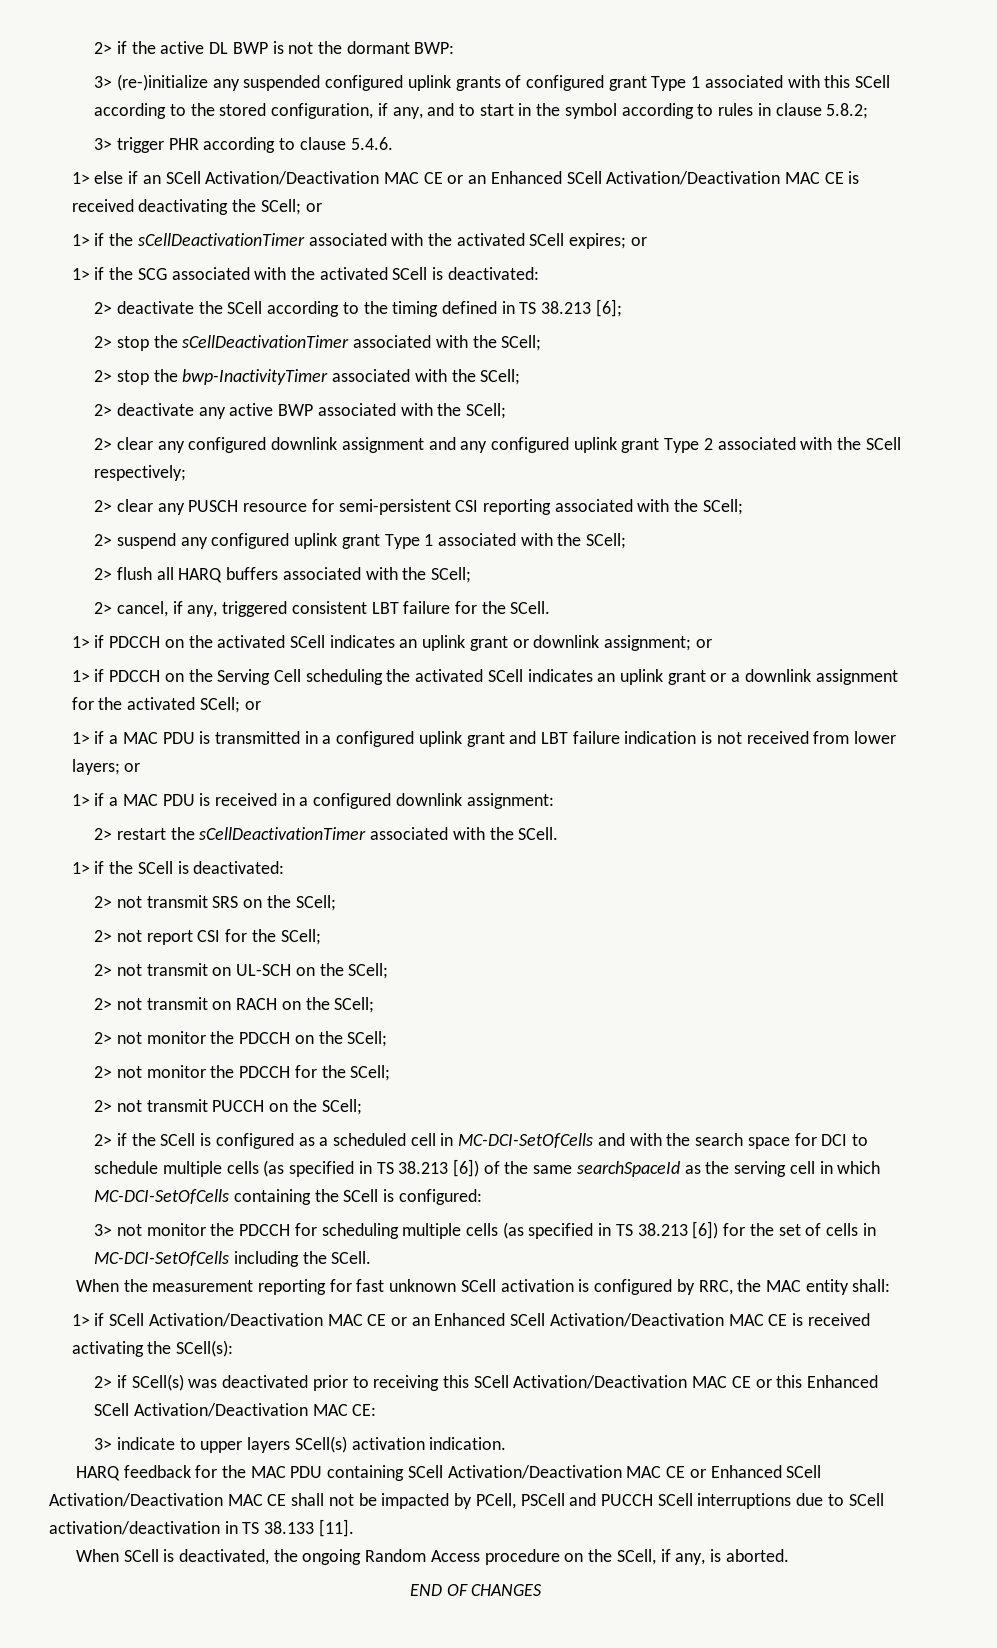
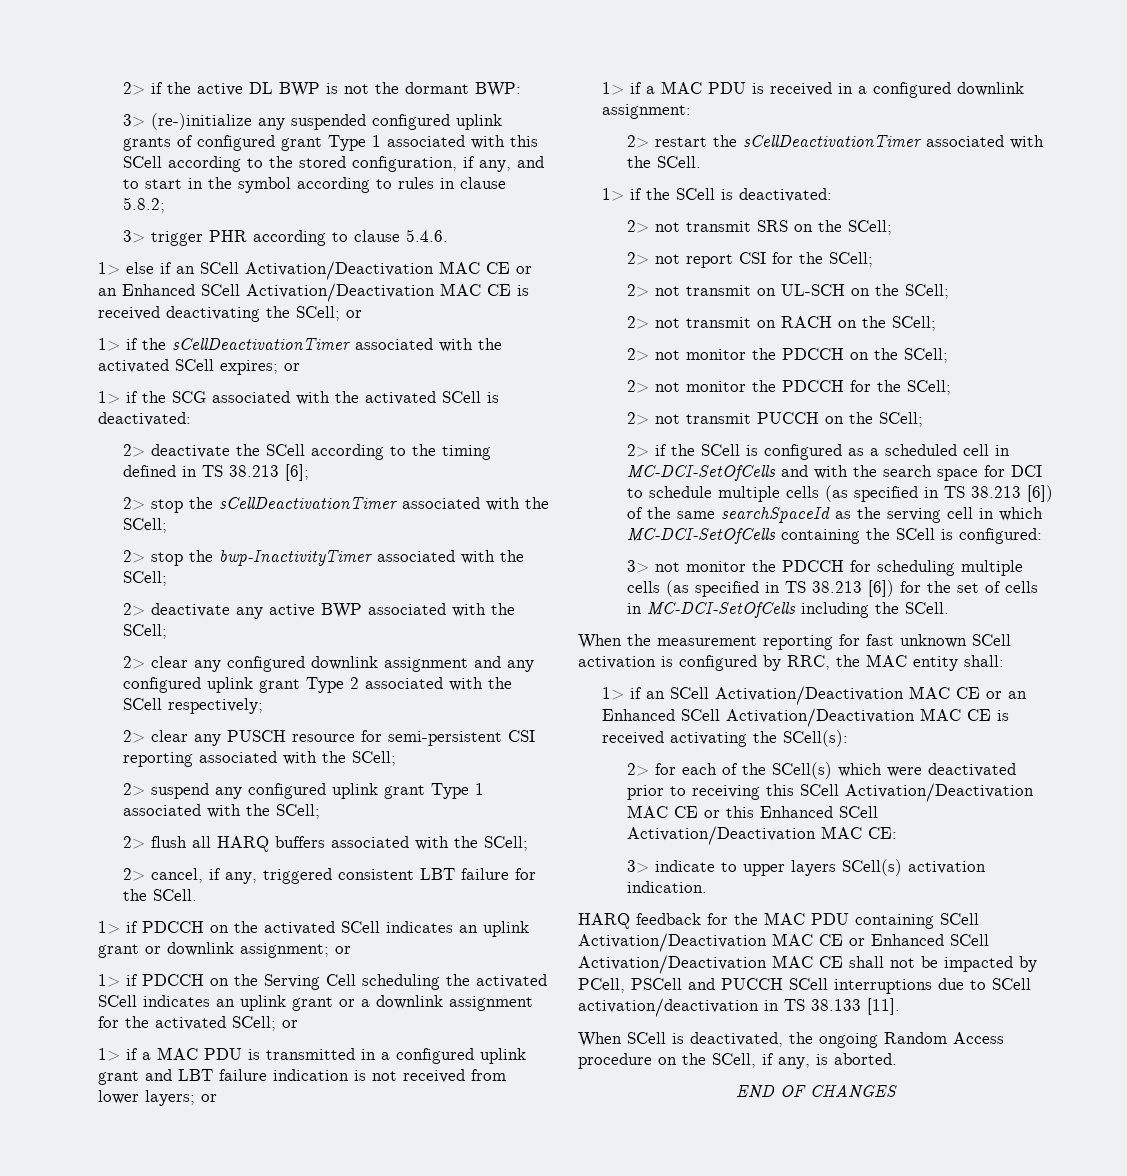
- 1> if SCell Activation/Deactivation MAC CE or an Enhanced SCell Activation/Deactivation MAC CE is received activating the SCell(s):
+ 1> if an SCell Activation/Deactivation MAC CE or an Enhanced SCell Activation/Deactivation MAC CE is received activating the SCell(s):
- 2> if SCell(s) was deactivated prior to receiving this SCell Activation/Deactivation MAC CE or this Enhanced SCell Activation/Deactivation MAC CE:
+ 2> for each of the SCell(s) which were deactivated prior to receiving this SCell Activation/Deactivation MAC CE or this Enhanced SCell Activation/Deactivation MAC CE:

